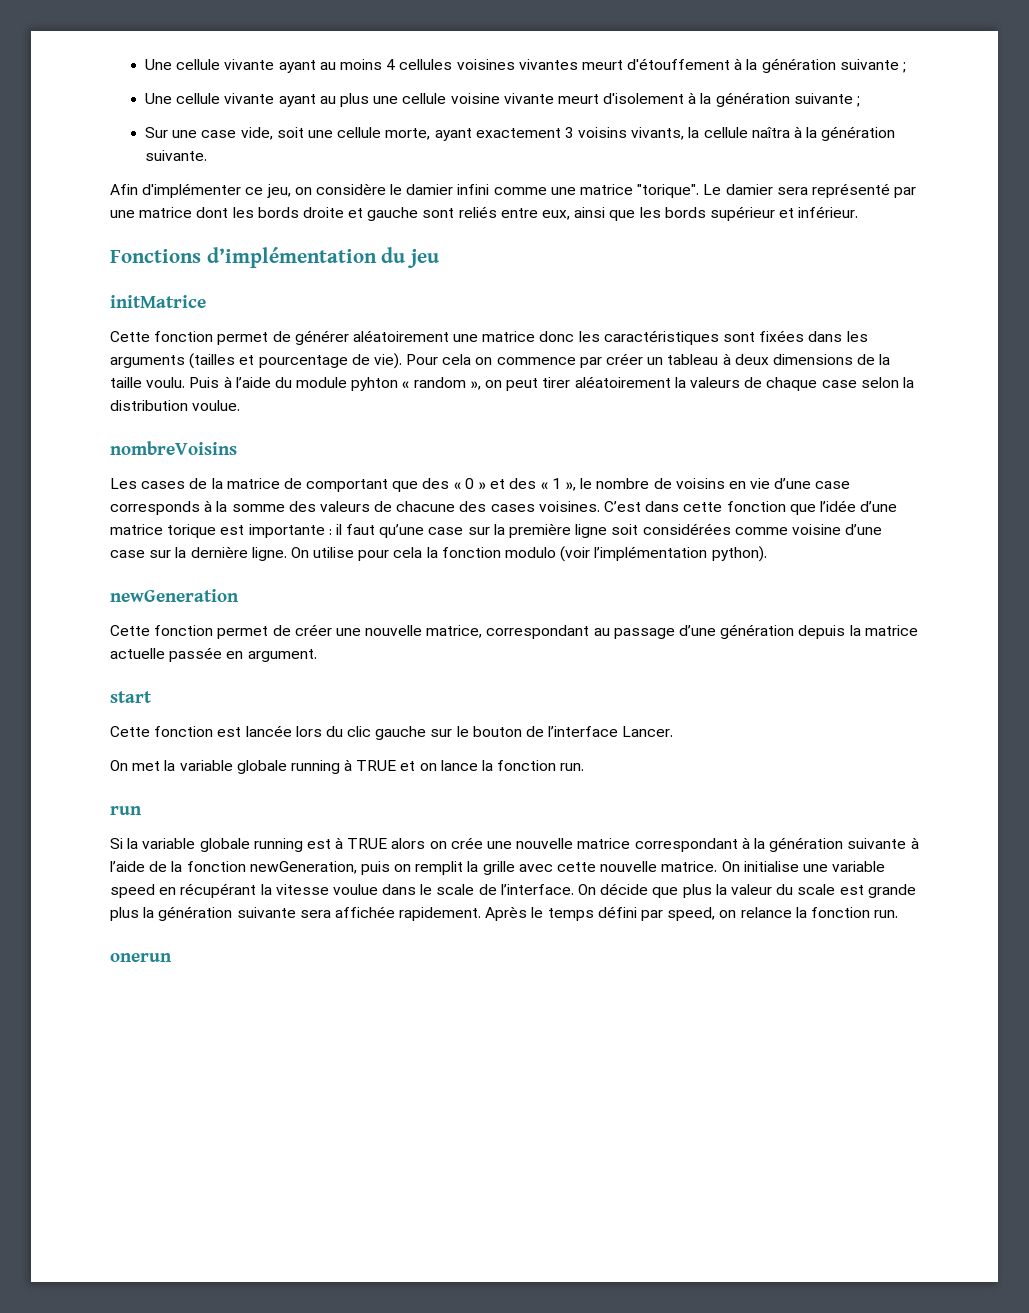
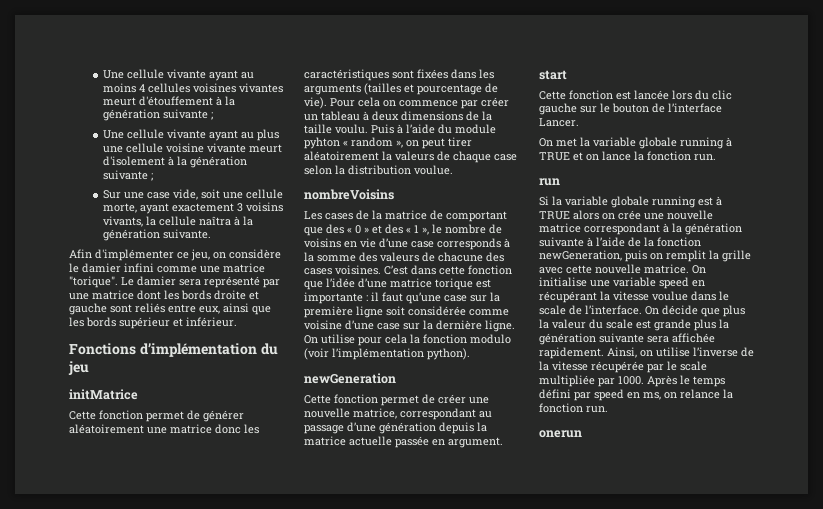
- C’est dans cette fonction que l’idée d’une matrice torique est importante : il faut qu’une case sur la première ligne soit considérées comme voisine d’une case sur la dernière ligne.
+ C’est dans cette fonction que l’idée d’une matrice torique est importante : il faut qu’une case sur la première ligne soit considérée comme voisine d’une case sur la dernière ligne.
+ Ainsi, on utilise l’inverse de la vitesse récupérée par le scale multipliée par 1000.
- Après le temps défini par speed, on relance la fonction run.
+ Après le temps défini par speed en ms, on relance la fonction run.

